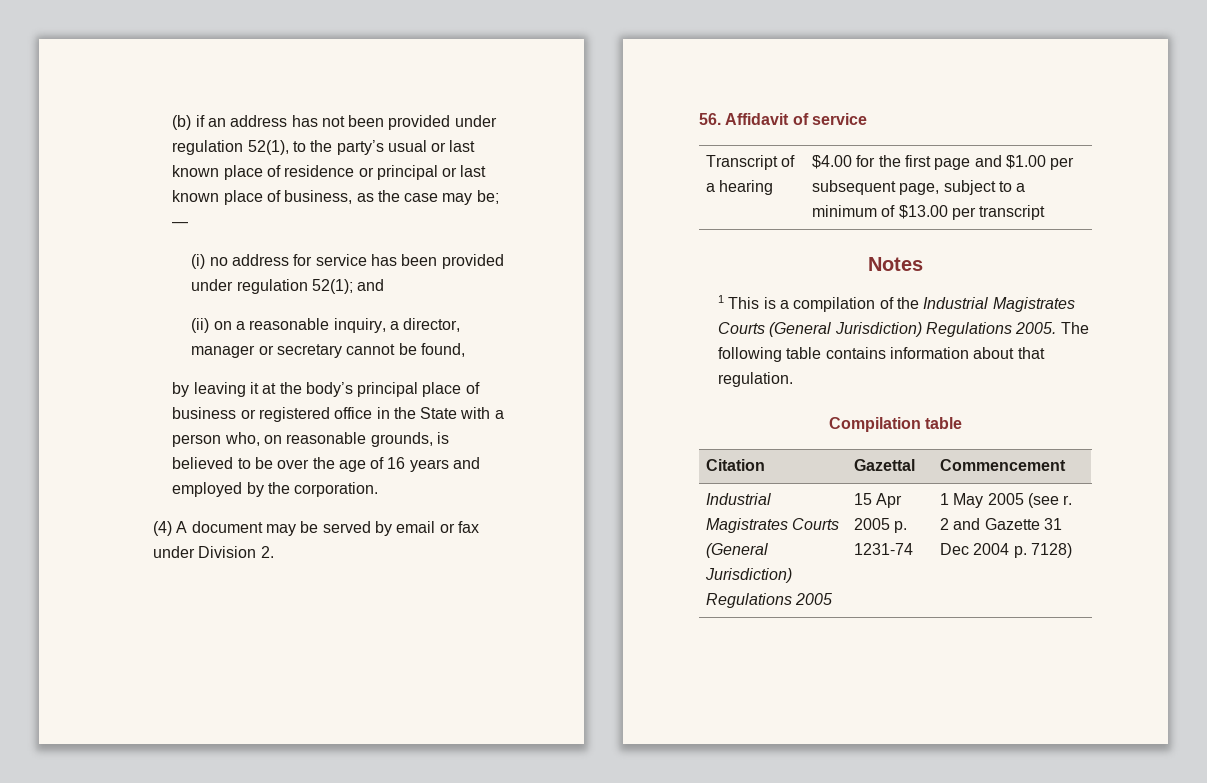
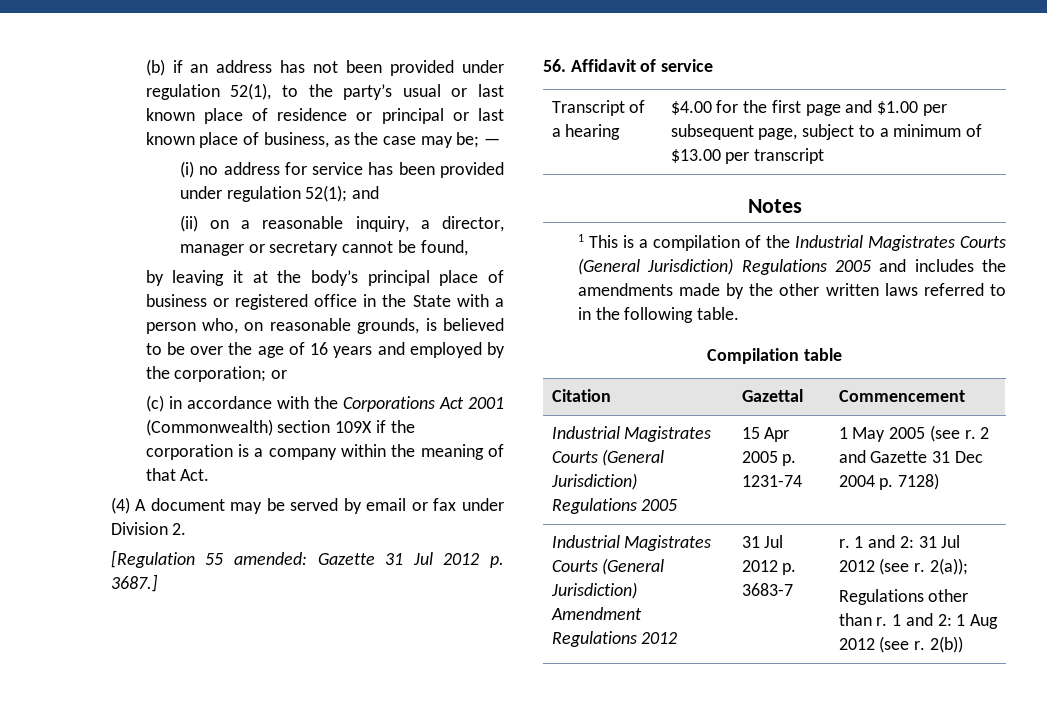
- by leaving it at the body’s principal place of business or registered office in the State with a person who, on reasonable grounds, is believed to be over the age of 16 years and employed by the corporation.
+ by leaving it at the body’s principal place of business or registered office in the State with a person who, on reasonable grounds, is believed to be over the age of 16 years and employed by the corporation; or
+ (c) in accordance with the Corporations Act 2001 (Commonwealth) section 109X if the corporation is a company within the meaning of that Act.
+ [Regulation 55 amended: Gazette 31 Jul 2012 p. 3687.]
- 1 This is a compilation of the Industrial Magistrates Courts (General Jurisdiction) Regulations 2005. The following table contains information about that regulation.
+ 1 This is a compilation of the Industrial Magistrates Courts (General Jurisdiction) Regulations 2005 and includes the amendments made by the other written laws referred to in the following table.
+ Industrial Magistrates Courts (General Jurisdiction) Amendment Regulations 2012 | 31 Jul 2012 p. 3683-7 | r. 1 and 2: 31 Jul 2012 (see r. 2(a));
+ Regulations other than r. 1 and 2: 1 Aug 2012 (see r. 2(b))

